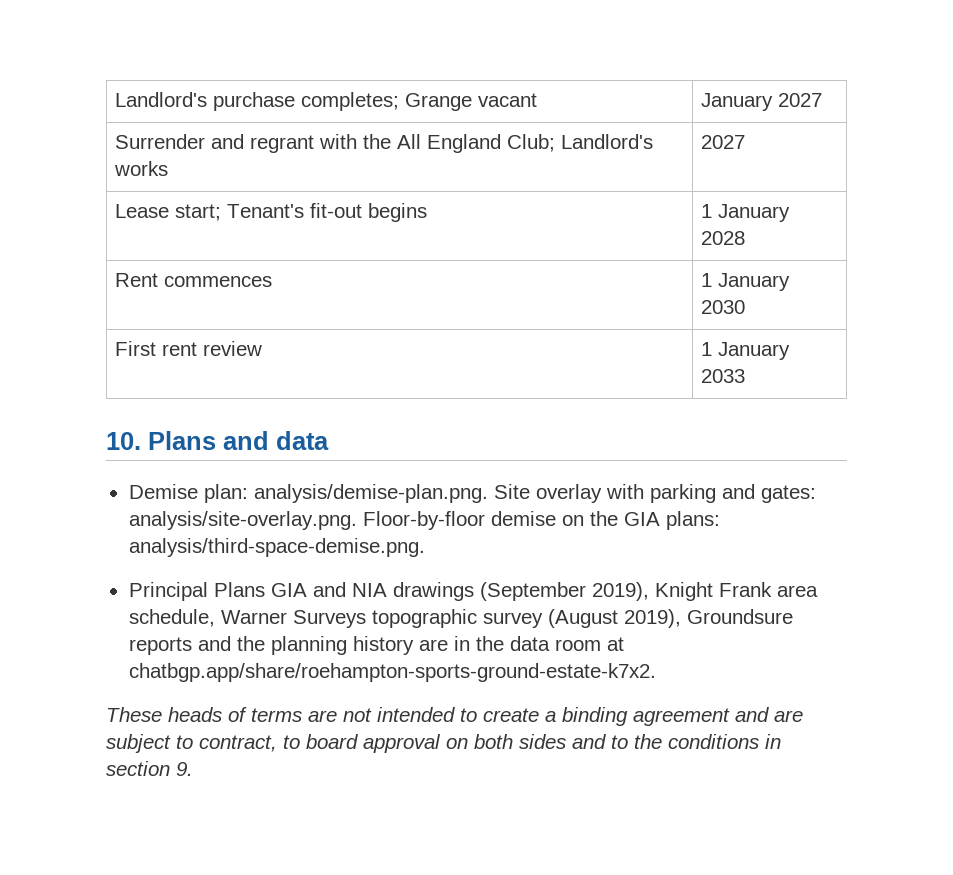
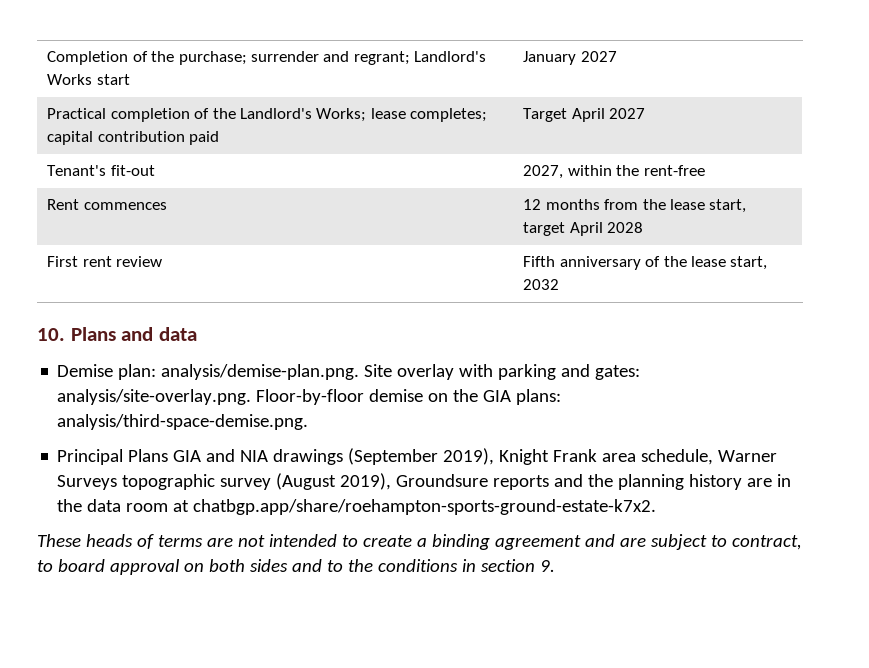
- Landlord's purchase completes; Grange vacant | January 2027
- Surrender and regrant with the All England Club; Landlord's works | 2027
- Lease start; Tenant's fit-out begins | 1 January 2028
- Rent commences | 1 January 2030
- First rent review | 1 January 2033
+ Completion of the purchase; surrender and regrant; Landlord's Works start | January 2027
+ Practical completion of the Landlord's Works; lease completes; capital contribution paid | Target April 2027
+ Tenant's fit-out | 2027, within the rent-free
+ Rent commences | 12 months from the lease start, target April 2028
+ First rent review | Fifth anniversary of the lease start, 2032

